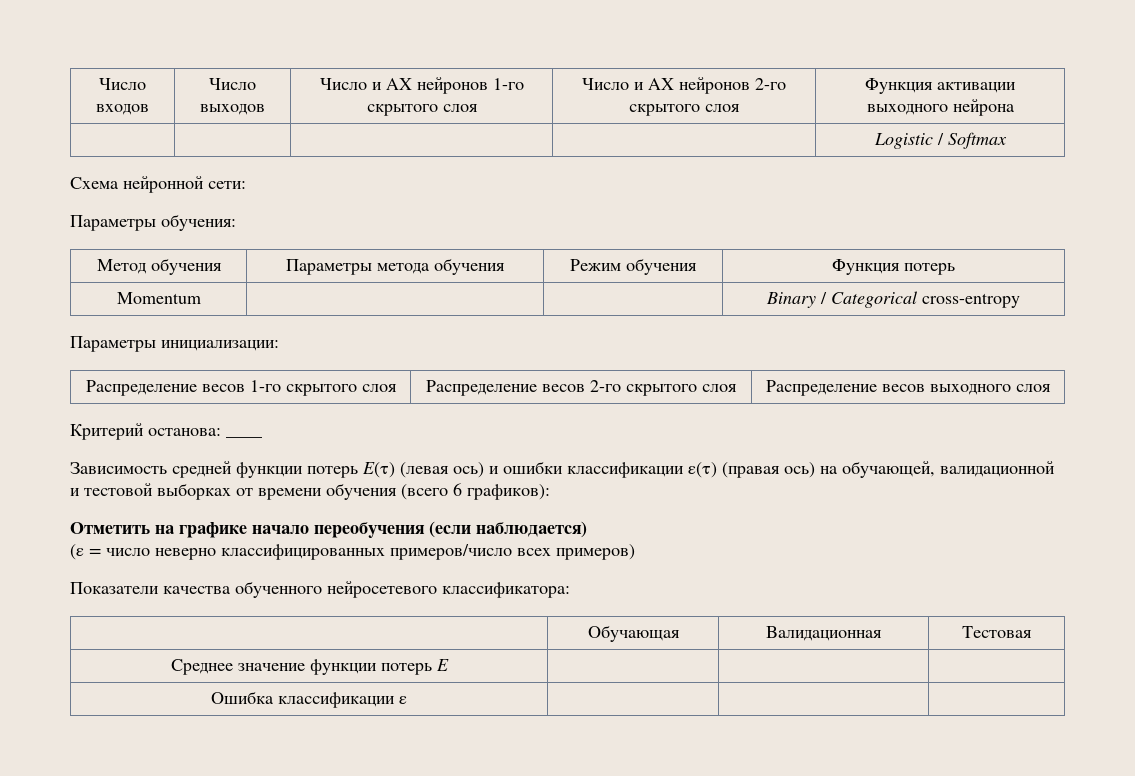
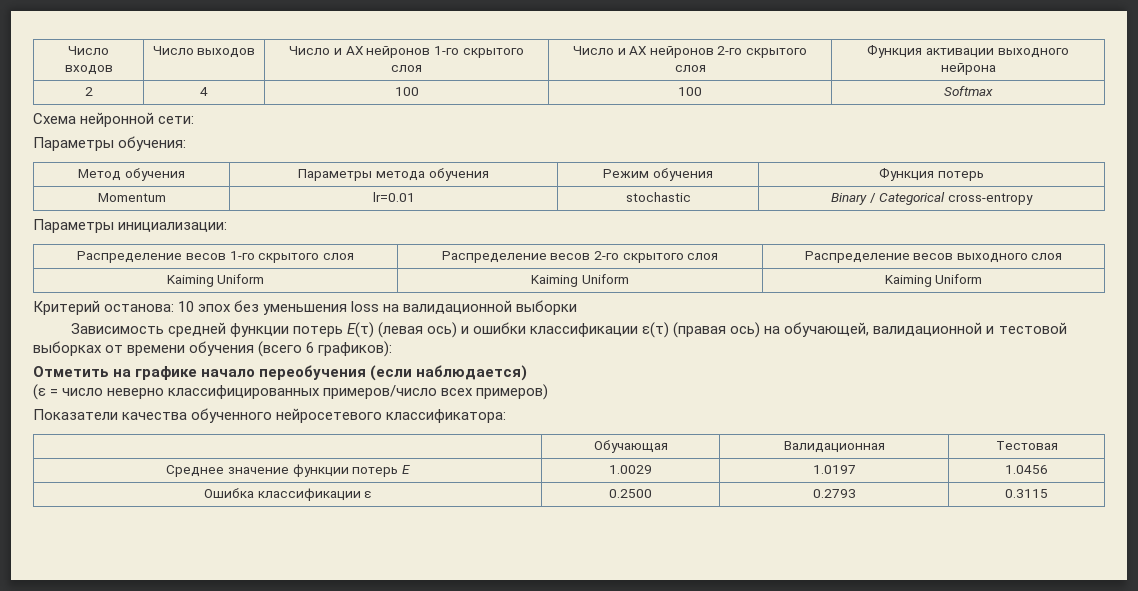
- | | | | Logistic / Softmax
+ 2 | 4 | 100 | 100 | Softmax
- Momentum | | | Binary / Categorical cross-entropy
+ Momentum | lr=0.01 | stochastic | Binary / Categorical cross-entropy
- Критерий останова: ____
+ Kaiming Uniform | Kaiming Uniform | Kaiming Uniform
+ Критерий останова: 10 эпох без уменьшения loss на валидационной выборки
- Среднее значение функции потерь E | | |
+ Среднее значение функции потерь E | 1.0029 | 1.0197 | 1.0456
- Ошибка классификации ε | | |
+ Ошибка классификации ε | 0.2500 | 0.2793 | 0.3115

